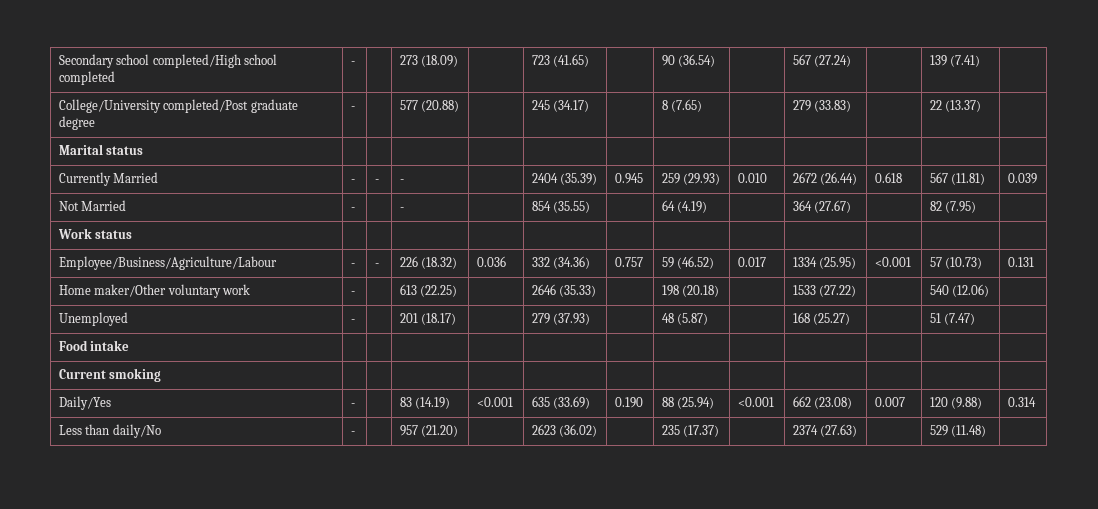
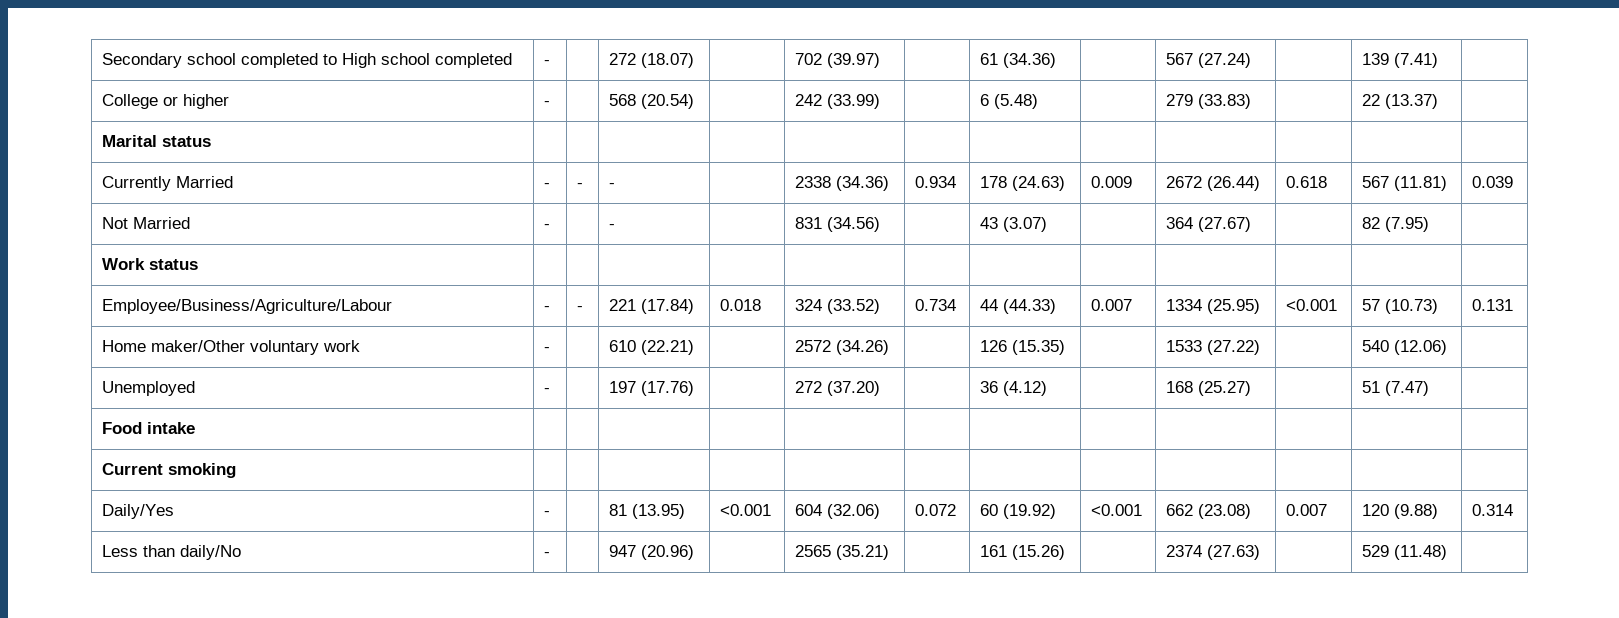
- Secondary school completed/High school completed | - | | 273 (18.09) | | 723 (41.65) | | 90 (36.54) | | 567 (27.24) | | 139 (7.41) |
- College/University completed/Post graduate degree | - | | 577 (20.88) | | 245 (34.17) | | 8 (7.65) | | 279 (33.83) | | 22 (13.37) |
+ Secondary school completed to High school completed | - | | 272 (18.07) | | 702 (39.97) | | 61 (34.36) | | 567 (27.24) | | 139 (7.41) |
+ College or higher | - | | 568 (20.54) | | 242 (33.99) | | 6 (5.48) | | 279 (33.83) | | 22 (13.37) |
- Currently Married | - | - | - | | 2404 (35.39) | 0.945 | 259 (29.93) | 0.010 | 2672 (26.44) | 0.618 | 567 (11.81) | 0.039
+ Currently Married | - | - | - | | 2338 (34.36) | 0.934 | 178 (24.63) | 0.009 | 2672 (26.44) | 0.618 | 567 (11.81) | 0.039
- Not Married | - | | - | | 854 (35.55) | | 64 (4.19) | | 364 (27.67) | | 82 (7.95) |
+ Not Married | - | | - | | 831 (34.56) | | 43 (3.07) | | 364 (27.67) | | 82 (7.95) |
- Employee/Business/Agriculture/Labour | - | - | 226 (18.32) | 0.036 | 332 (34.36) | 0.757 | 59 (46.52) | 0.017 | 1334 (25.95) | <0.001 | 57 (10.73) | 0.131
+ Employee/Business/Agriculture/Labour | - | - | 221 (17.84) | 0.018 | 324 (33.52) | 0.734 | 44 (44.33) | 0.007 | 1334 (25.95) | <0.001 | 57 (10.73) | 0.131
- Home maker/Other voluntary work | - | | 613 (22.25) | | 2646 (35.33) | | 198 (20.18) | | 1533 (27.22) | | 540 (12.06) |
+ Home maker/Other voluntary work | - | | 610 (22.21) | | 2572 (34.26) | | 126 (15.35) | | 1533 (27.22) | | 540 (12.06) |
- Unemployed | - | | 201 (18.17) | | 279 (37.93) | | 48 (5.87) | | 168 (25.27) | | 51 (7.47) |
+ Unemployed | - | | 197 (17.76) | | 272 (37.20) | | 36 (4.12) | | 168 (25.27) | | 51 (7.47) |
- Daily/Yes | - | | 83 (14.19) | <0.001 | 635 (33.69) | 0.190 | 88 (25.94) | <0.001 | 662 (23.08) | 0.007 | 120 (9.88) | 0.314
+ Daily/Yes | - | | 81 (13.95) | <0.001 | 604 (32.06) | 0.072 | 60 (19.92) | <0.001 | 662 (23.08) | 0.007 | 120 (9.88) | 0.314
- Less than daily/No | - | | 957 (21.20) | | 2623 (36.02) | | 235 (17.37) | | 2374 (27.63) | | 529 (11.48) |
+ Less than daily/No | - | | 947 (20.96) | | 2565 (35.21) | | 161 (15.26) | | 2374 (27.63) | | 529 (11.48) |

